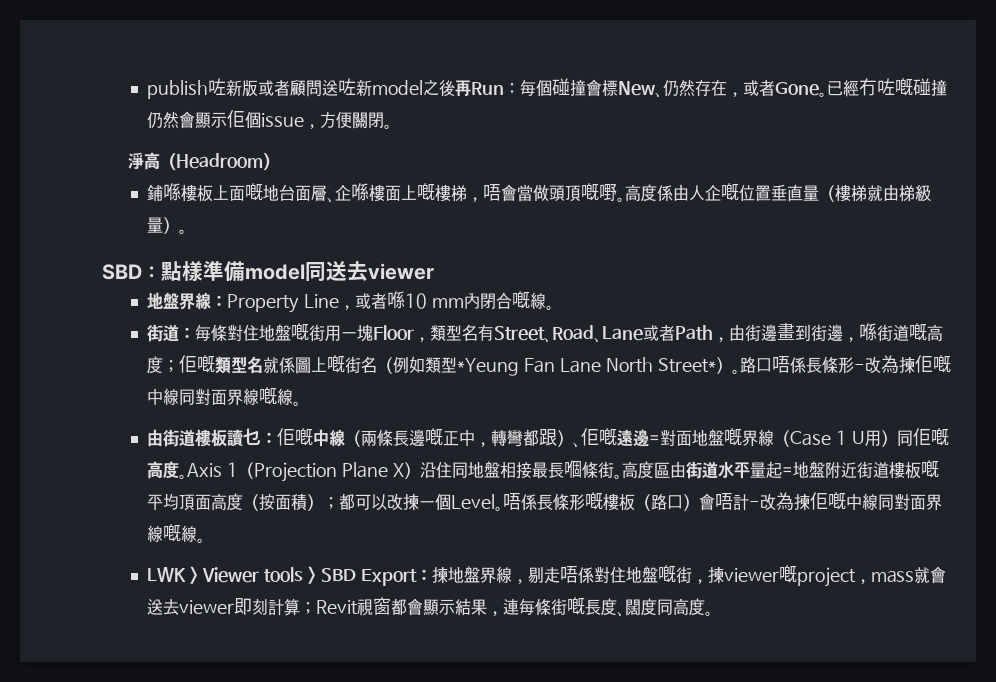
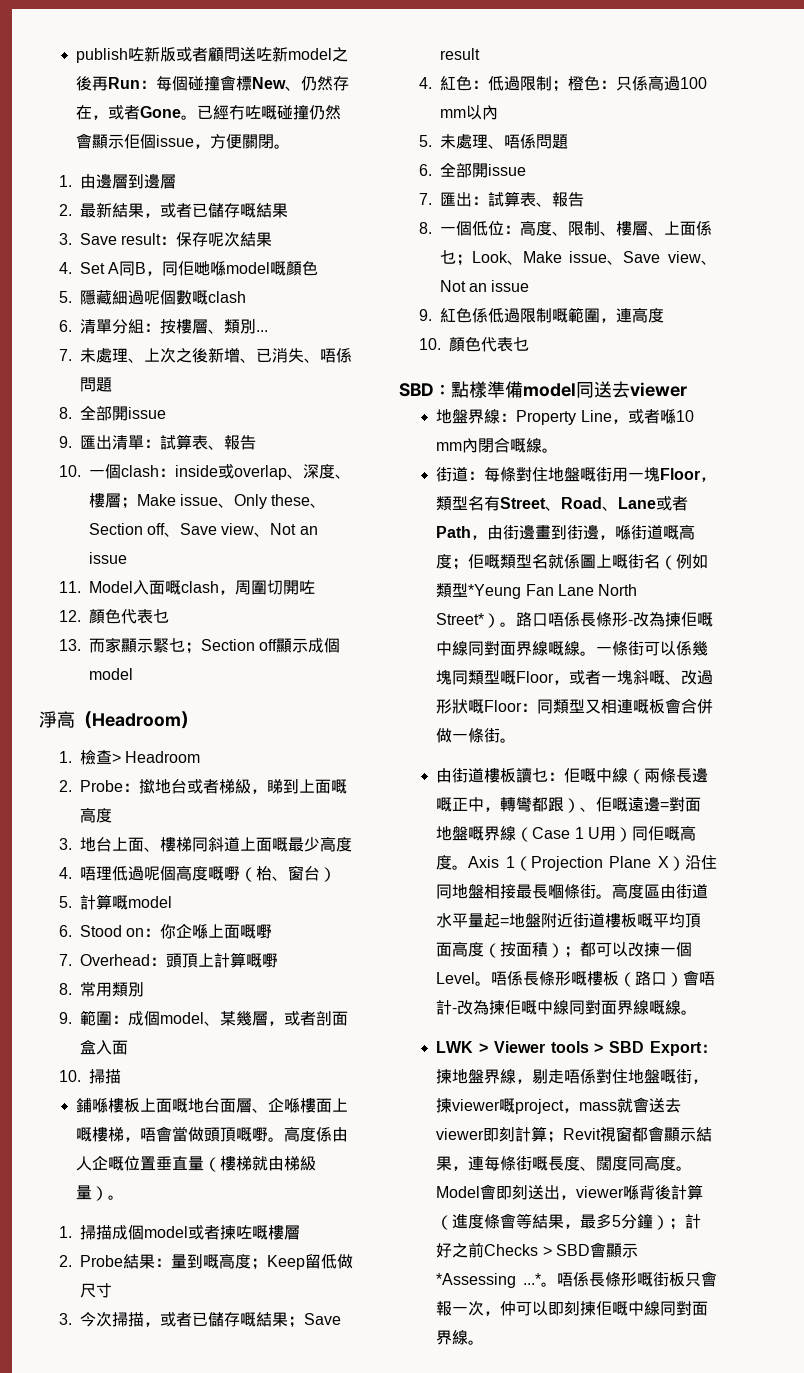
+ 1.由邊層到邊層
+ 2.最新結果，或者已儲存嘅結果
+ 3. Save result：保存呢次結果
+ 4. Set A同B，同佢哋喺model嘅顏色
+ 5.隱藏細過呢個數嘅clash
+ 6.清單分組：按樓層、類別...
+ 7.未處理、上次之後新增、已消失、唔係問題
+ 8.全部開issue
+ 9.匯出清單：試算表、報告
+ 10.一個clash：inside或overlap、深度、樓層；Make issue、Only these、Section off、Save view、Not an issue
+ 11. Model入面嘅clash，周圍切開咗
+ 12.顏色代表乜
+ 13.而家顯示緊乜；Section off顯示成個model
  淨高（Headroom）
+ 1.檢查> Headroom
+ 2. Probe：撳地台或者梯級，睇到上面嘅高度
+ 3.地台上面、樓梯同斜道上面嘅最少高度
+ 4.唔理低過呢個高度嘅嘢（枱、窗台）
+ 5.計算嘅model
+ 6. Stood on：你企喺上面嘅嘢
+ 7. Overhead：頭頂上計算嘅嘢
+ 8.常用類別
+ 9.範圍：成個model、某幾層，或者剖面盒入面
+ 10.掃描
+ 1.掃描成個model或者揀咗嘅樓層
+ 2. Probe結果：量到嘅高度；Keep留低做尺寸
+ 3.今次掃描，或者已儲存嘅結果；Save result
+ 4.紅色：低過限制；橙色：只係高過100 mm以內
+ 5.未處理、唔係問題
+ 6.全部開issue
+ 7.匯出：試算表、報告
+ 8.一個低位：高度、限制、樓層、上面係乜；Look、Make issue、Save view、Not an issue
+ 9.紅色係低過限制嘅範圍，連高度
+ 10.顏色代表乜
+ 一條街可以係幾塊同類型嘅Floor，或者一塊斜嘅、改過形狀嘅Floor：同類型又相連嘅板會合併做一條街。
+ Model會即刻送出，viewer喺背後計算（進度條會等結果，最多5分鐘）；計好之前Checks > SBD會顯示*Assessing ...*。唔係長條形嘅街板只會報一次，仲可以即刻揀佢嘅中線同對面界線。

